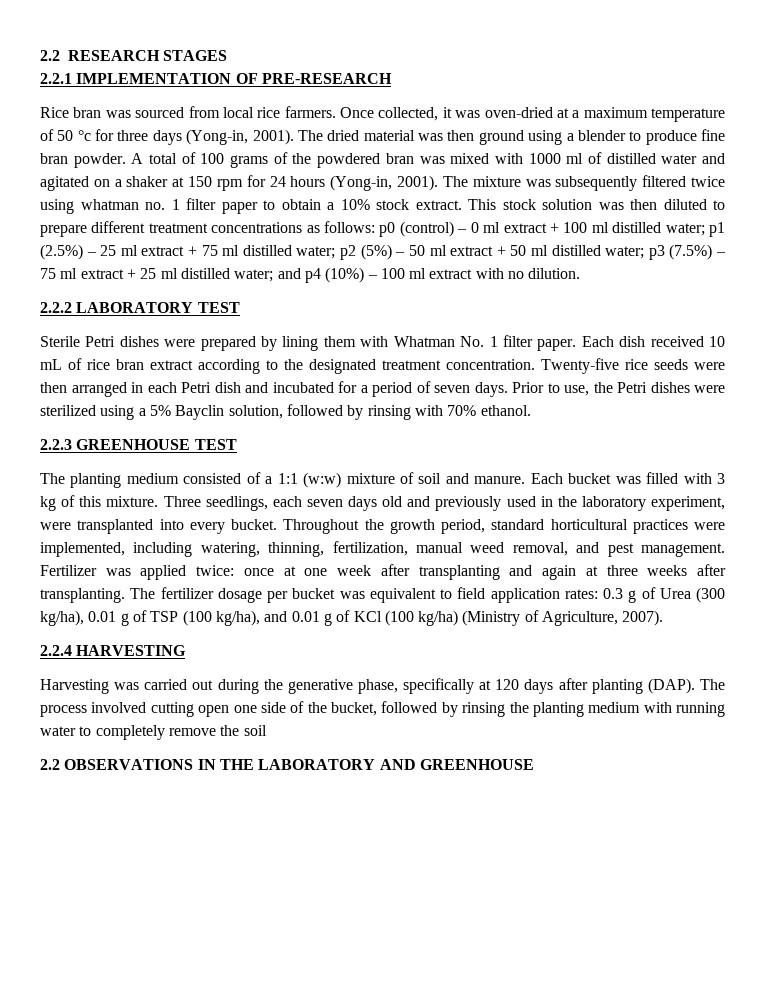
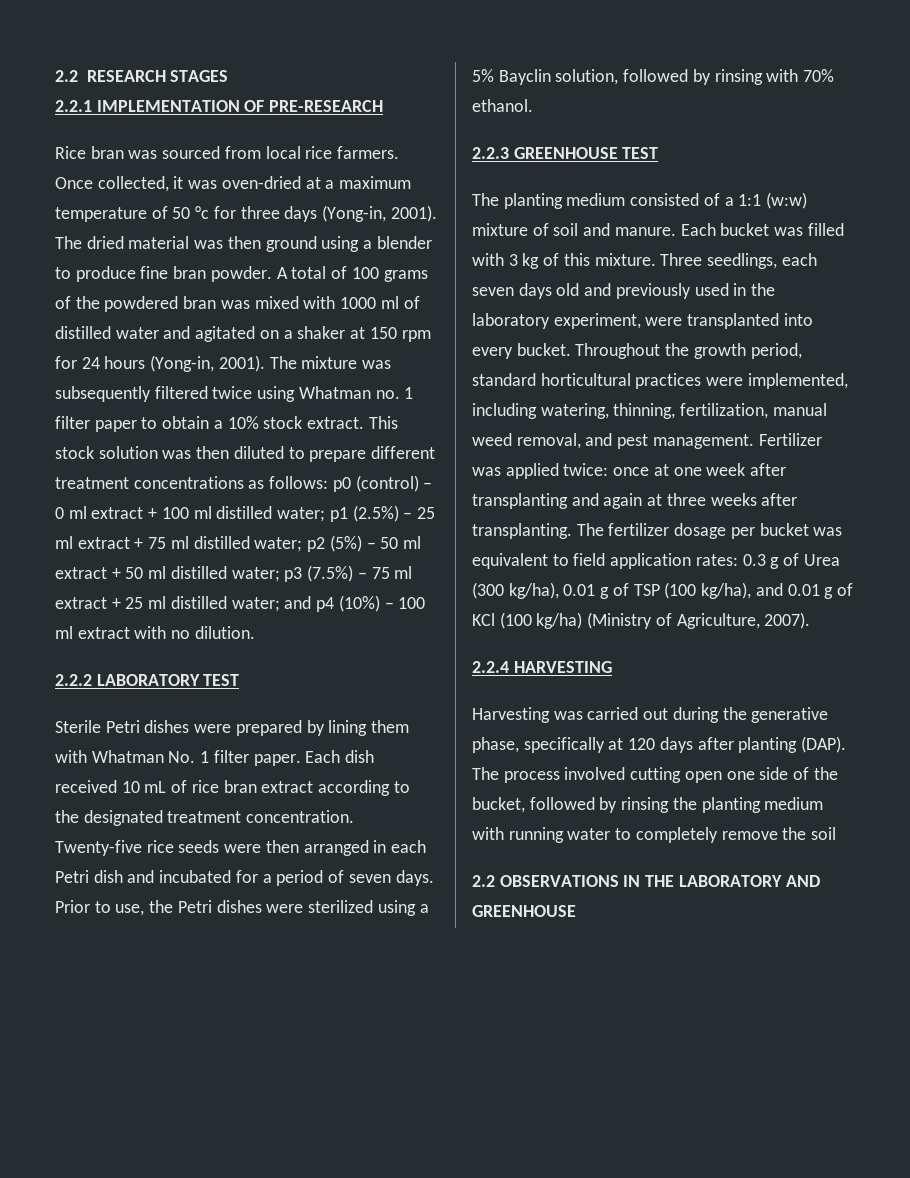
- The mixture was subsequently filtered twice using whatman no. 1 filter paper to obtain a 10% stock extract.
+ The mixture was subsequently filtered twice using Whatman no. 1 filter paper to obtain a 10% stock extract.

